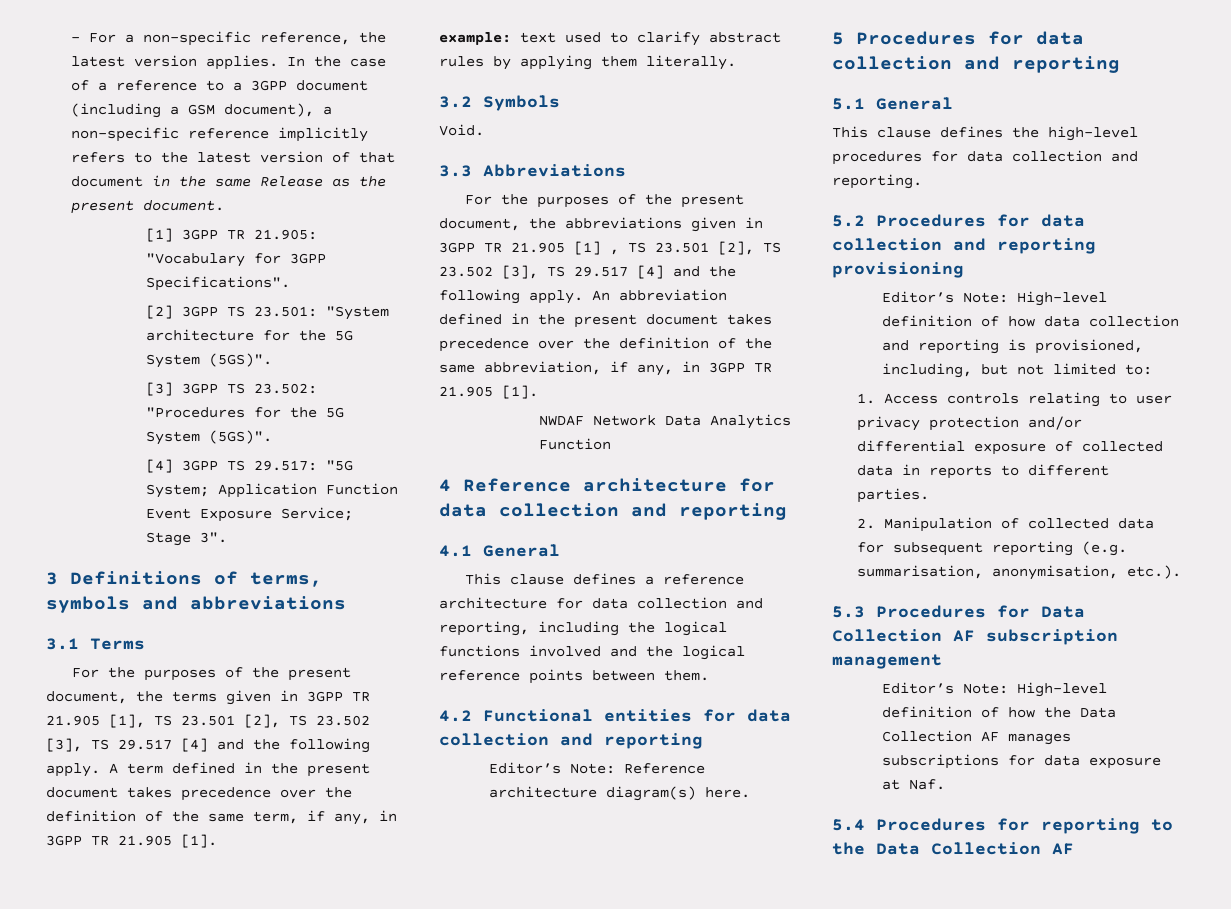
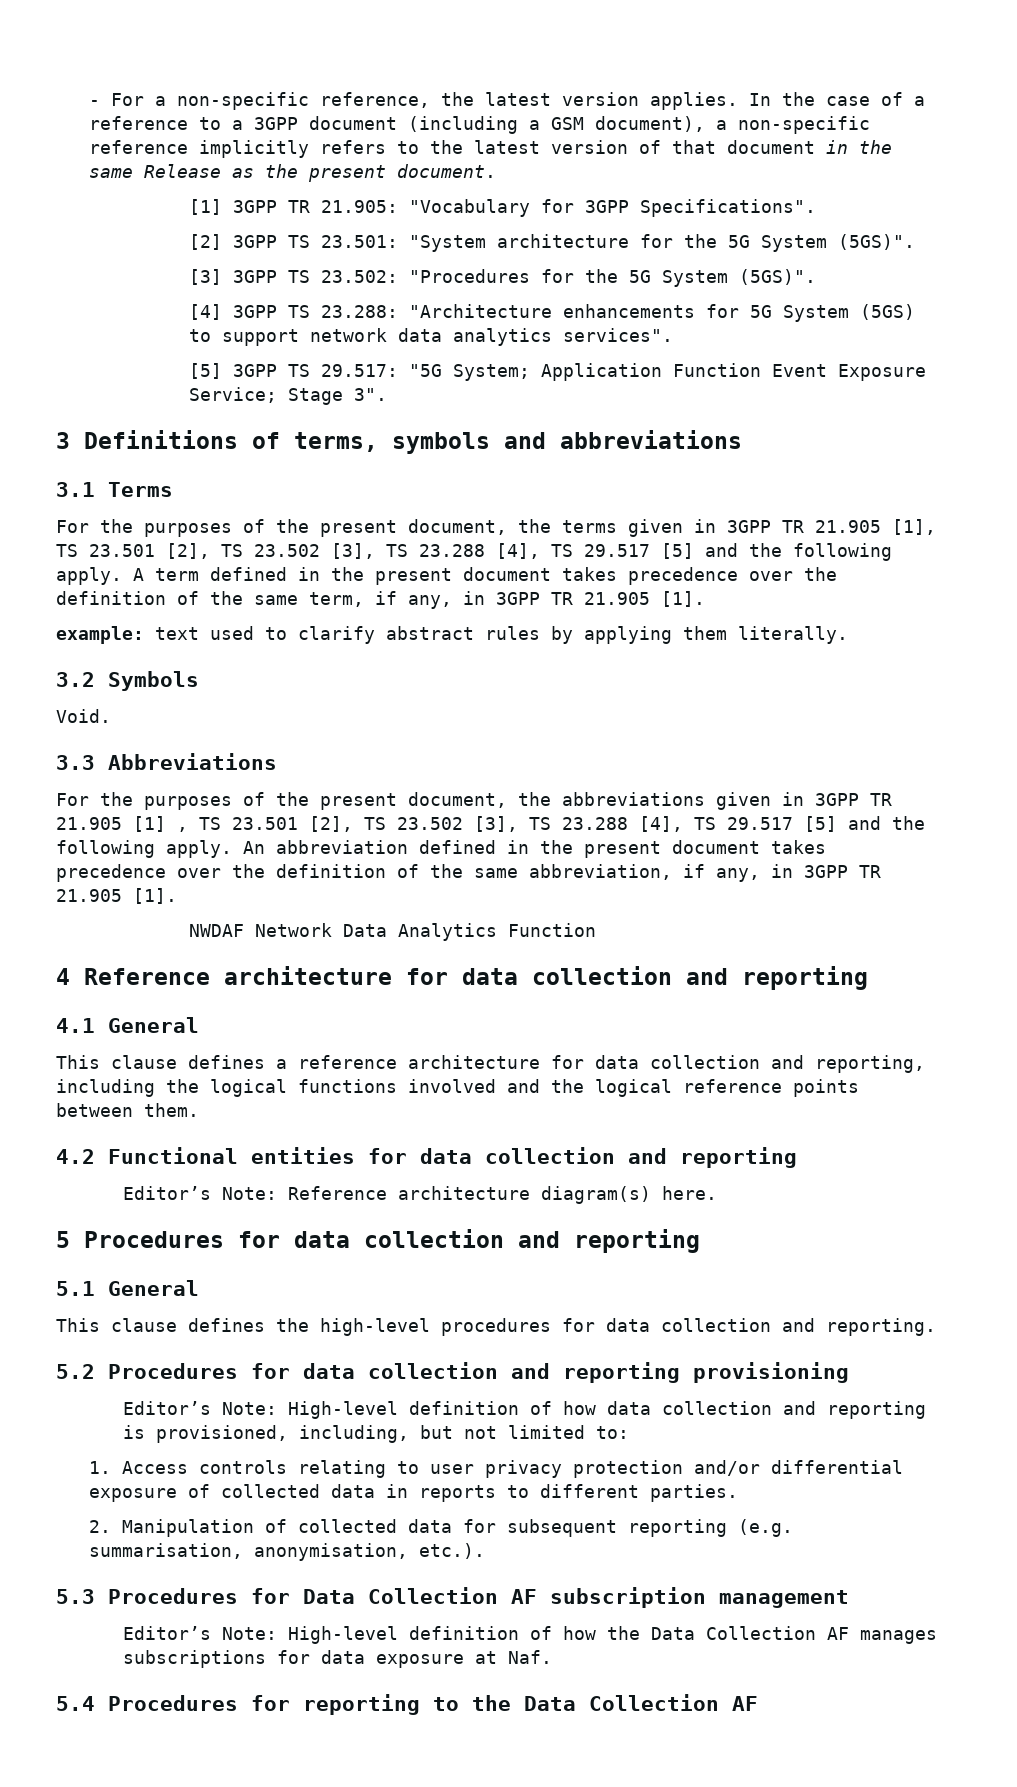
- [4] 3GPP TS 29.517: "5G System; Application Function Event Exposure Service; Stage 3".
+ [4] 3GPP TS 23.288: "Architecture enhancements for 5G System (5GS) to support network data analytics services".
+ [5] 3GPP TS 29.517: "5G System; Application Function Event Exposure Service; Stage 3".
- For the purposes of the present document, the terms given in 3GPP TR 21.905 [1], TS 23.501 [2], TS 23.502 [3], TS 29.517 [4] and the following apply.
+ For the purposes of the present document, the terms given in 3GPP TR 21.905 [1], TS 23.501 [2], TS 23.502 [3], TS 23.288 [4], TS 29.517 [5] and the following apply.
- For the purposes of the present document, the abbreviations given in 3GPP TR 21.905 [1] , TS 23.501 [2], TS 23.502 [3], TS 29.517 [4] and the following apply.
+ For the purposes of the present document, the abbreviations given in 3GPP TR 21.905 [1] , TS 23.501 [2], TS 23.502 [3], TS 23.288 [4], TS 29.517 [5] and the following apply.

